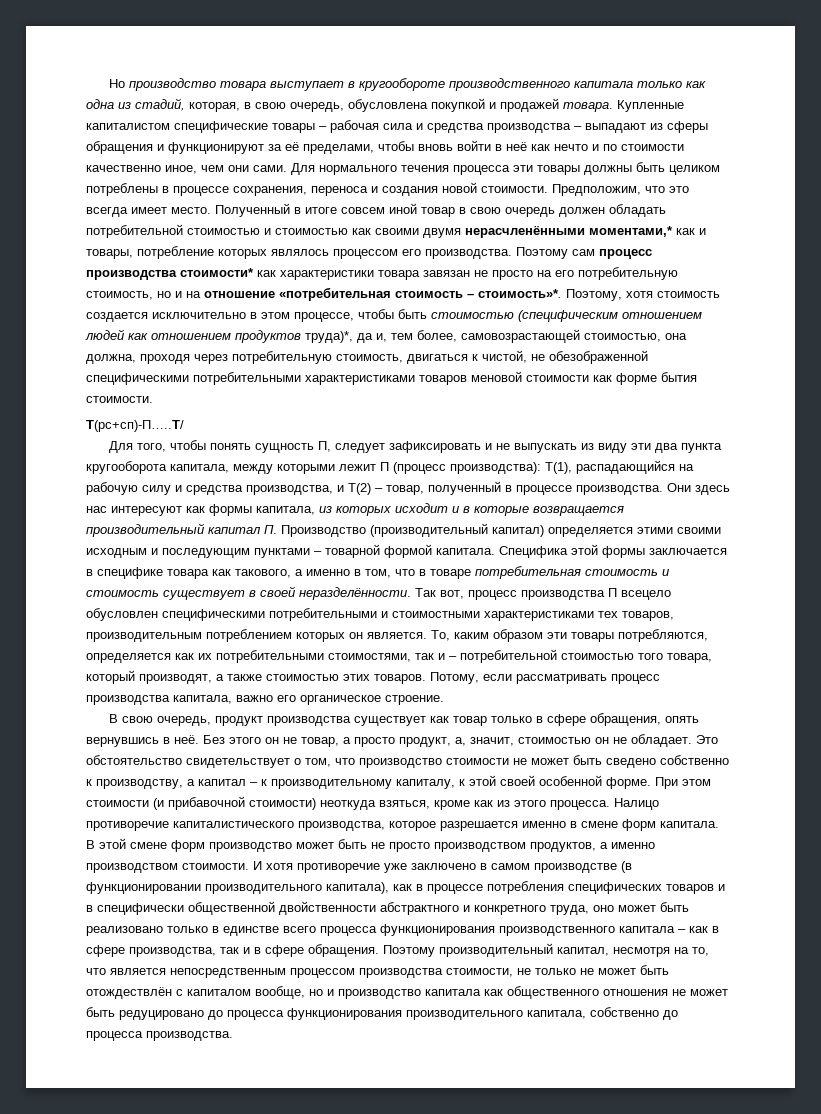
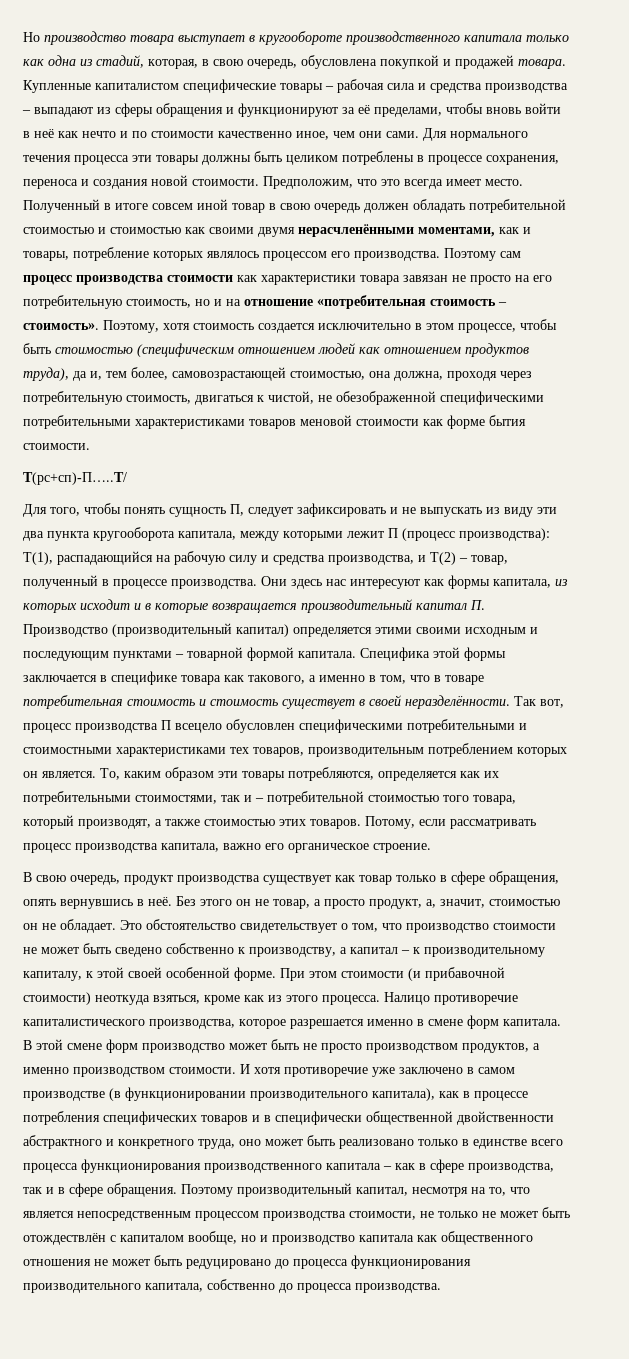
- Полученный в итоге совсем иной товар в свою очередь должен обладать потребительной стоимостью и стоимостью как своими двумя нерасчленёнными моментами,* как и товары, потребление которых являлось процессом его производства.
+ Полученный в итоге совсем иной товар в свою очередь должен обладать потребительной стоимостью и стоимостью как своими двумя нерасчленёнными моментами, как и товары, потребление которых являлось процессом его производства.
- Поэтому сам процесс производства стоимости* как характеристики товара завязан не просто на его потребительную стоимость, но и на отношение «потребительная стоимость – стоимость»*.
+ Поэтому сам процесс производства стоимости как характеристики товара завязан не просто на его потребительную стоимость, но и на отношение «потребительная стоимость – стоимость».
- Поэтому, хотя стоимость создается исключительно в этом процессе, чтобы быть стоимостью (специфическим отношением людей как отношением продуктов труда)*, да и, тем более, самовозрастающей стоимостью, она должна, проходя через потребительную стоимость, двигаться к чистой, не обезображенной специфическими потребительными характеристиками товаров меновой стоимости как форме бытия стоимости.
+ Поэтому, хотя стоимость создается исключительно в этом процессе, чтобы быть стоимостью (специфическим отношением людей как отношением продуктов труда), да и, тем более, самовозрастающей стоимостью, она должна, проходя через потребительную стоимость, двигаться к чистой, не обезображенной специфическими потребительными характеристиками товаров меновой стоимости как форме бытия стоимости.

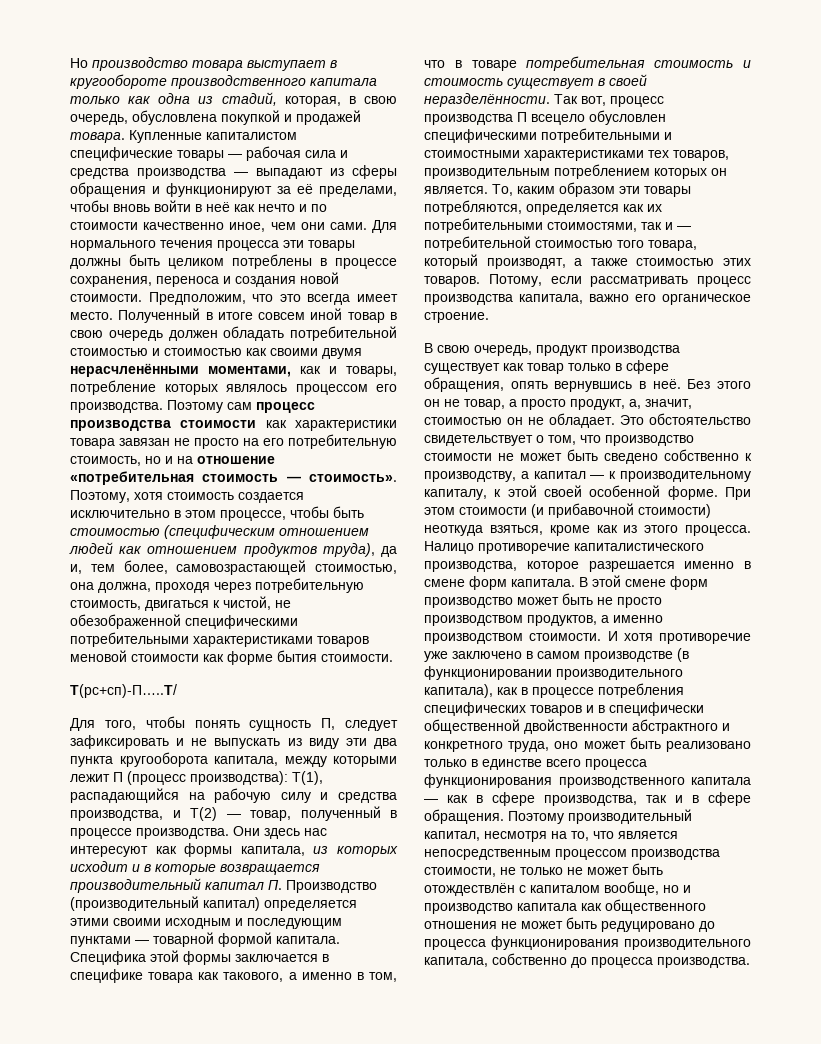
- Купленные капиталистом специфические товары – рабочая сила и средства производства – выпадают из сферы обращения и функционируют за её пределами, чтобы вновь войти в неё как нечто и по стоимости качественно иное, чем они сами.
+ Купленные капиталистом специфические товары — рабочая сила и средства производства — выпадают из сферы обращения и функционируют за её пределами, чтобы вновь войти в неё как нечто и по стоимости качественно иное, чем они сами.
- Поэтому сам процесс производства стоимости как характеристики товара завязан не просто на его потребительную стоимость, но и на отношение «потребительная стоимость – стоимость».
+ Поэтому сам процесс производства стоимости как характеристики товара завязан не просто на его потребительную стоимость, но и на отношение «потребительная стоимость — стоимость».
- Для того, чтобы понять сущность П, следует зафиксировать и не выпускать из виду эти два пункта кругооборота капитала, между которыми лежит П (процесс производства): Т(1), распадающийся на рабочую силу и средства производства, и Т(2) – товар, полученный в процессе производства.
+ Для того, чтобы понять сущность П, следует зафиксировать и не выпускать из виду эти два пункта кругооборота капитала, между которыми лежит П (процесс производства): Т(1), распадающийся на рабочую силу и средства производства, и Т(2) — товар, полученный в процессе производства.
- Они здесь нас интересуют как формы капитала, из которых исходит и в которые возвращается производительный капитал П. Производство (производительный капитал) определяется этими своими исходным и последующим пунктами – товарной формой капитала.
+ Они здесь нас интересуют как формы капитала, из которых исходит и в которые возвращается производительный капитал П. Производство (производительный капитал) определяется этими своими исходным и последующим пунктами — товарной формой капитала.
- То, каким образом эти товары потребляются, определяется как их потребительными стоимостями, так и – потребительной стоимостью того товара, который производят, а также стоимостью этих товаров.
+ То, каким образом эти товары потребляются, определяется как их потребительными стоимостями, так и — потребительной стоимостью того товара, который производят, а также стоимостью этих товаров.
- Это обстоятельство свидетельствует о том, что производство стоимости не может быть сведено собственно к производству, а капитал – к производительному капиталу, к этой своей особенной форме.
+ Это обстоятельство свидетельствует о том, что производство стоимости не может быть сведено собственно к производству, а капитал — к производительному капиталу, к этой своей особенной форме.
- И хотя противоречие уже заключено в самом производстве (в функционировании производительного капитала), как в процессе потребления специфических товаров и в специфически общественной двойственности абстрактного и конкретного труда, оно может быть реализовано только в единстве всего процесса функционирования производственного капитала – как в сфере производства, так и в сфере обращения.
+ И хотя противоречие уже заключено в самом производстве (в функционировании производительного капитала), как в процессе потребления специфических товаров и в специфически общественной двойственности абстрактного и конкретного труда, оно может быть реализовано только в единстве всего процесса функционирования производственного капитала — как в сфере производства, так и в сфере обращения.

